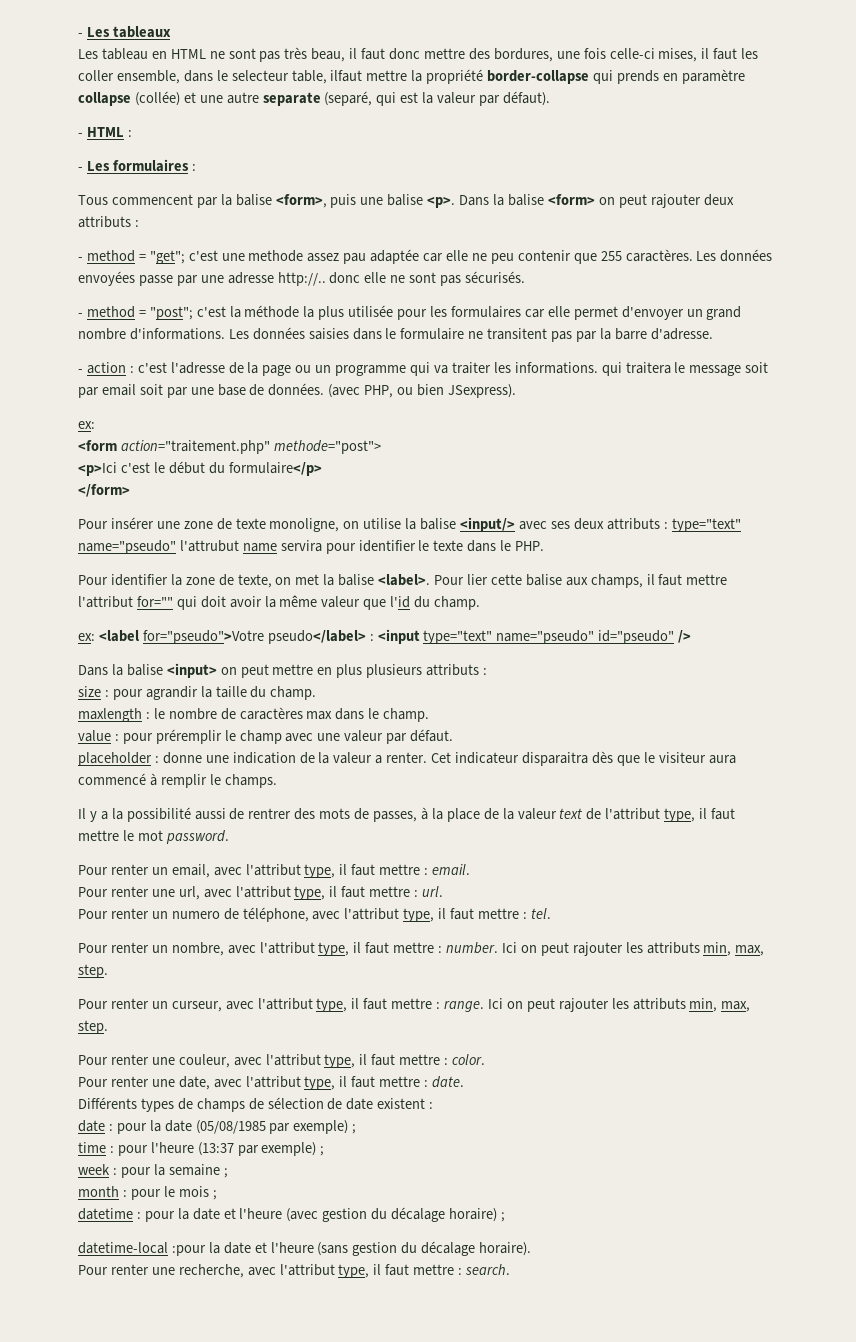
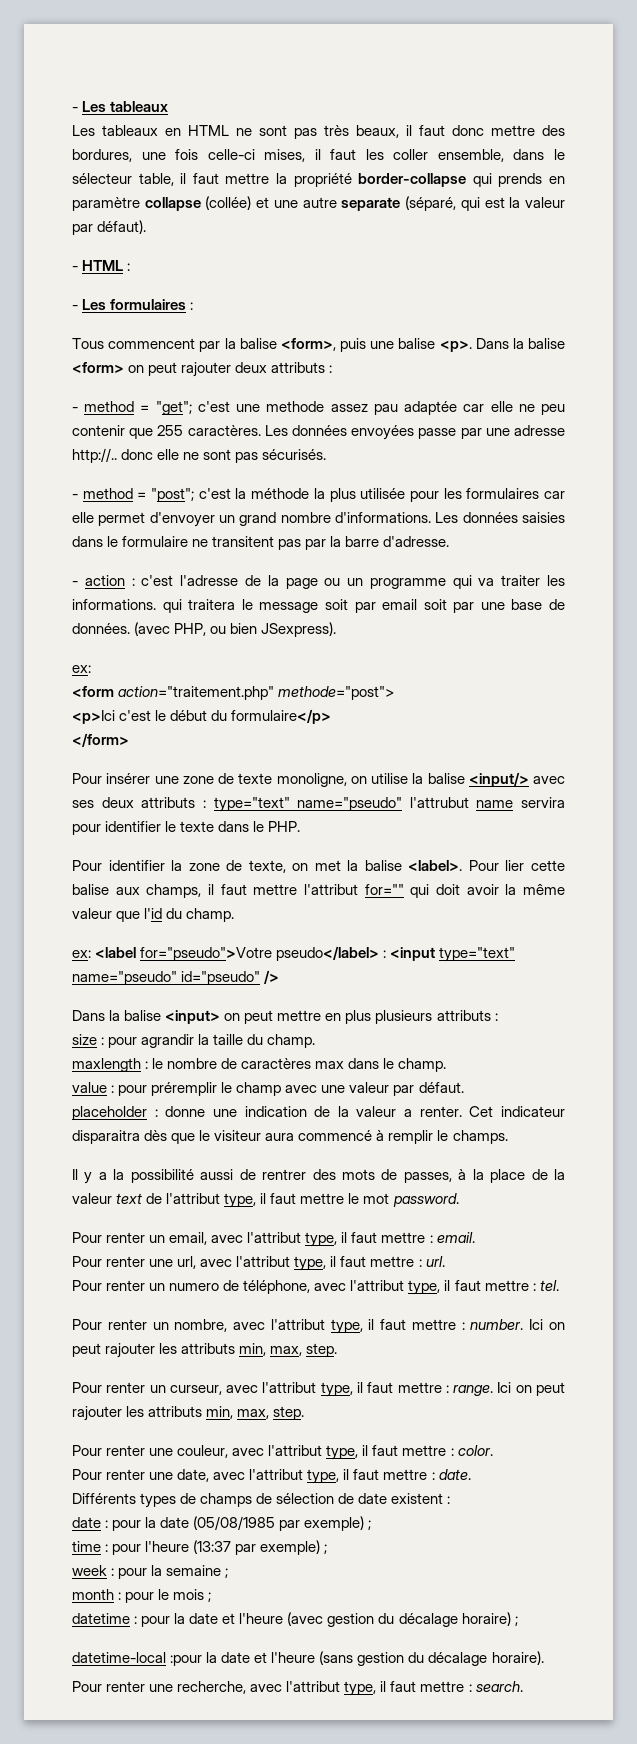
- Les tableau en HTML ne sont pas très beau, il faut donc mettre des bordures, une fois celle-ci mises, il faut les coller ensemble, dans le selecteur table, ilfaut mettre la propriété border-collapse qui prends en paramètre collapse (collée) et une autre separate (separé, qui est la valeur par défaut).
+ Les tableaux en HTML ne sont pas très beaux, il faut donc mettre des bordures, une fois celle-ci mises, il faut les coller ensemble, dans le sélecteur table, il faut mettre la propriété border-collapse qui prends en paramètre collapse (collée) et une autre separate (séparé, qui est la valeur par défaut).

